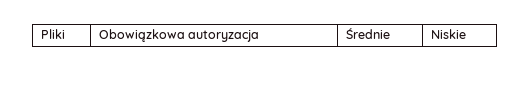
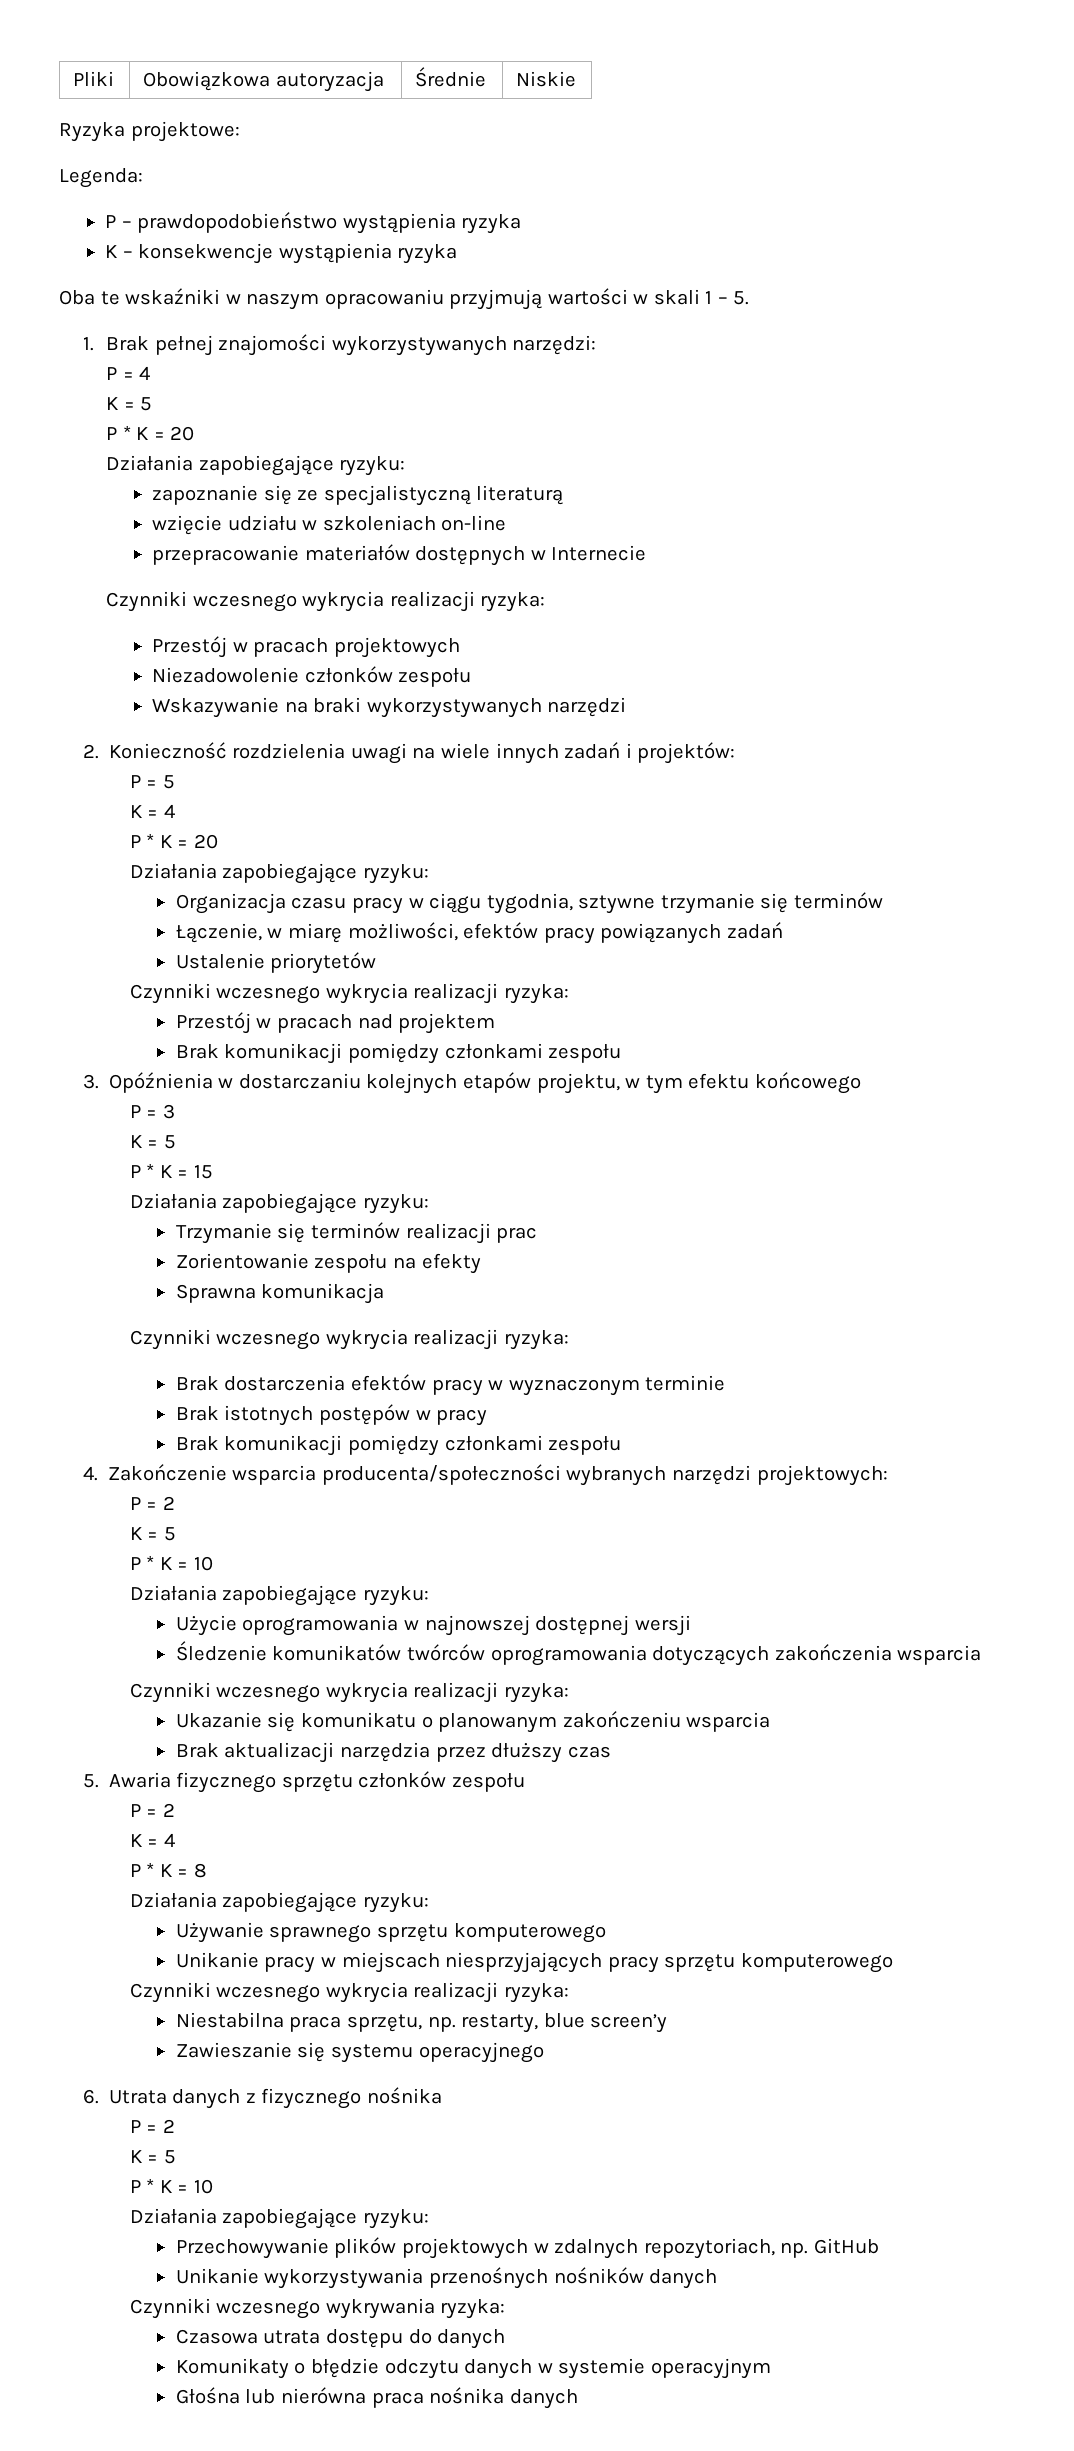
+ Ryzyka projektowe:
+ Legenda:
+ P – prawdopodobieństwo wystąpienia ryzyka
+ K – konsekwencje wystąpienia ryzyka
+ Oba te wskaźniki w naszym opracowaniu przyjmują wartości w skali 1 – 5.
+ 1. Brak pełnej znajomości wykorzystywanych narzędzi:
+ P = 4
+ K = 5
+ P * K = 20
+ Działania zapobiegające ryzyku:
+ zapoznanie się ze specjalistyczną literaturą
+ wzięcie udziału w szkoleniach on-line
+ przepracowanie materiałów dostępnych w Internecie
+ Czynniki wczesnego wykrycia realizacji ryzyka:
+ Przestój w pracach projektowych
+ Niezadowolenie członków zespołu
+ Wskazywanie na braki wykorzystywanych narzędzi
+ 2. Konieczność rozdzielenia uwagi na wiele innych zadań i projektów:
+ P = 5
+ K = 4
+ P * K = 20
+ Działania zapobiegające ryzyku:
+ Organizacja czasu pracy w ciągu tygodnia, sztywne trzymanie się terminów
+ Łączenie, w miarę możliwości, efektów pracy powiązanych zadań
+ Ustalenie priorytetów
+ Czynniki wczesnego wykrycia realizacji ryzyka:
+ Przestój w pracach nad projektem
+ Brak komunikacji pomiędzy członkami zespołu
+ 3. Opóźnienia w dostarczaniu kolejnych etapów projektu, w tym efektu końcowego
+ P = 3
+ K = 5
+ P * K = 15
+ Działania zapobiegające ryzyku:
+ Trzymanie się terminów realizacji prac
+ Zorientowanie zespołu na efekty
+ Sprawna komunikacja
+ Czynniki wczesnego wykrycia realizacji ryzyka:
+ Brak dostarczenia efektów pracy w wyznaczonym terminie
+ Brak istotnych postępów w pracy
+ Brak komunikacji pomiędzy członkami zespołu
+ 4. Zakończenie wsparcia producenta/społeczności wybranych narzędzi projektowych:
+ P = 2
+ K = 5
+ P * K = 10
+ Działania zapobiegające ryzyku:
+ Użycie oprogramowania w najnowszej dostępnej wersji
+ Śledzenie komunikatów twórców oprogramowania dotyczących zakończenia wsparcia
+ Czynniki wczesnego wykrycia realizacji ryzyka:
+ Ukazanie się komunikatu o planowanym zakończeniu wsparcia
+ Brak aktualizacji narzędzia przez dłuższy czas
+ 5. Awaria fizycznego sprzętu członków zespołu
+ P = 2
+ K = 4
+ P * K = 8
+ Działania zapobiegające ryzyku:
+ Używanie sprawnego sprzętu komputerowego
+ Unikanie pracy w miejscach niesprzyjających pracy sprzętu komputerowego
+ Czynniki wczesnego wykrycia realizacji ryzyka:
+ Niestabilna praca sprzętu, np. restarty, blue screen’y
+ Zawieszanie się systemu operacyjnego
+ 6. Utrata danych z fizycznego nośnika
+ P = 2
+ K = 5
+ P * K = 10
+ Działania zapobiegające ryzyku:
+ Przechowywanie plików projektowych w zdalnych repozytoriach, np. GitHub
+ Unikanie wykorzystywania przenośnych nośników danych
+ Czynniki wczesnego wykrywania ryzyka:
+ Czasowa utrata dostępu do danych
+ Komunikaty o błędzie odczytu danych w systemie operacyjnym
+ Głośna lub nierówna praca nośnika danych

